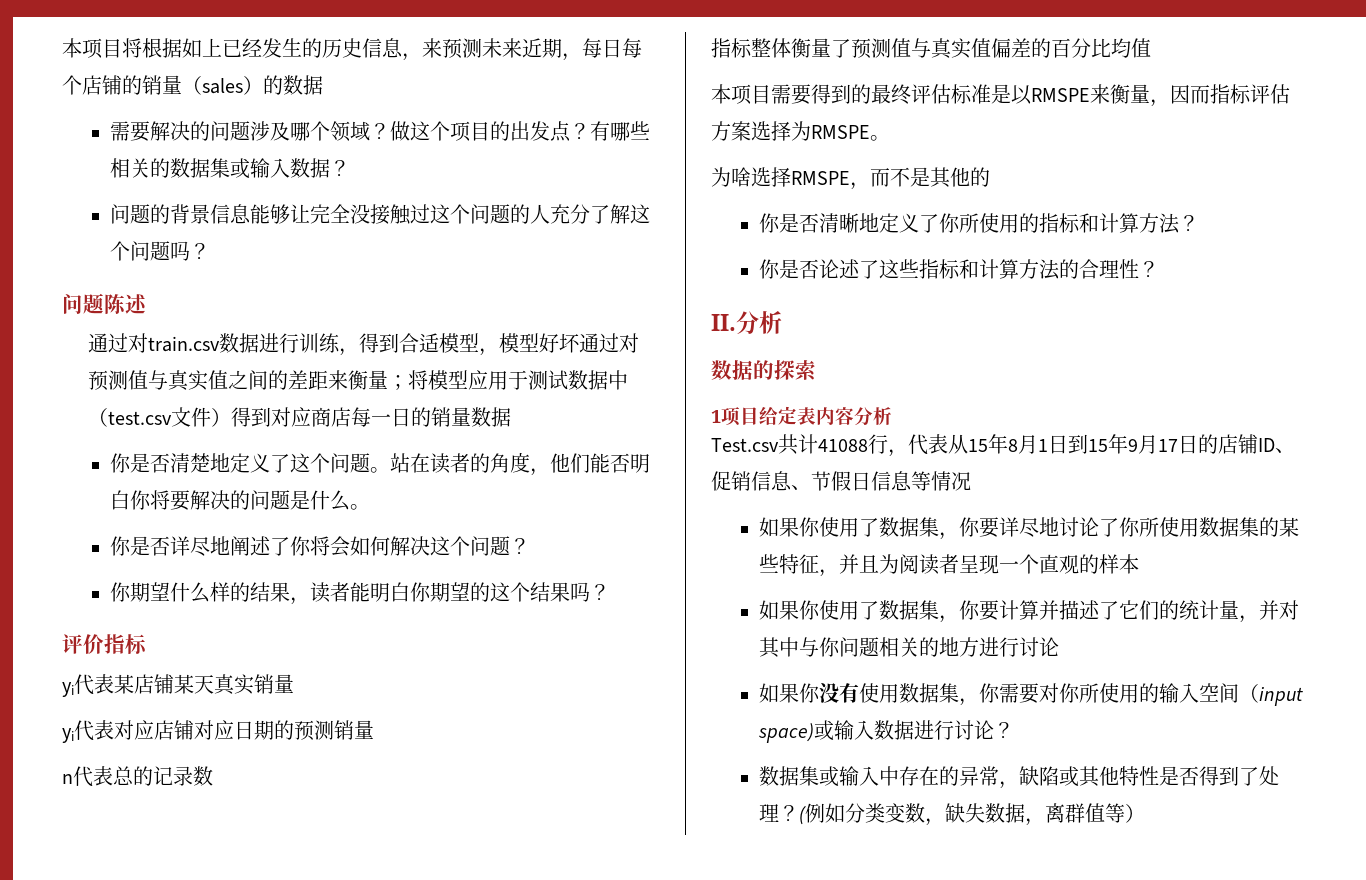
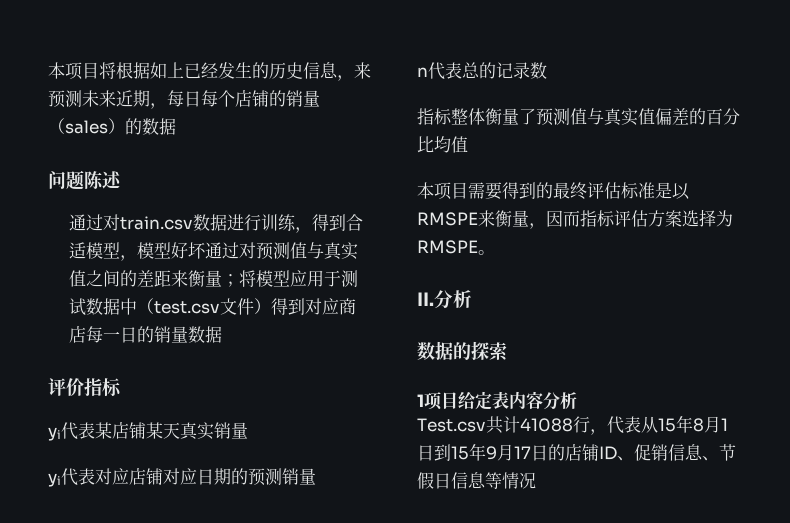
- 需要解决的问题涉及哪个领域？做这个项目的出发点？有哪些相关的数据集或输入数据？
- 问题的背景信息能够让完全没接触过这个问题的人充分了解这个问题吗？
- 你是否清楚地定义了这个问题。站在读者的角度，他们能否明白你将要解决的问题是什么。
- 你是否详尽地阐述了你将会如何解决这个问题？
- 你期望什么样的结果，读者能明白你期望的这个结果吗？
- 为啥选择RMSPE，而不是其他的
- 你是否清晰地定义了你所使用的指标和计算方法？
- 你是否论述了这些指标和计算方法的合理性？
- 如果你使用了数据集，你要详尽地讨论了你所使用数据集的某些特征，并且为阅读者呈现一个直观的样本
- 如果你使用了数据集，你要计算并描述了它们的统计量，并对其中与你问题相关的地方进行讨论
- 如果你没有使用数据集，你需要对你所使用的输入空间（input space)或输入数据进行讨论？
- 数据集或输入中存在的异常，缺陷或其他特性是否得到了处理？(例如分类变数，缺失数据，离群值等）

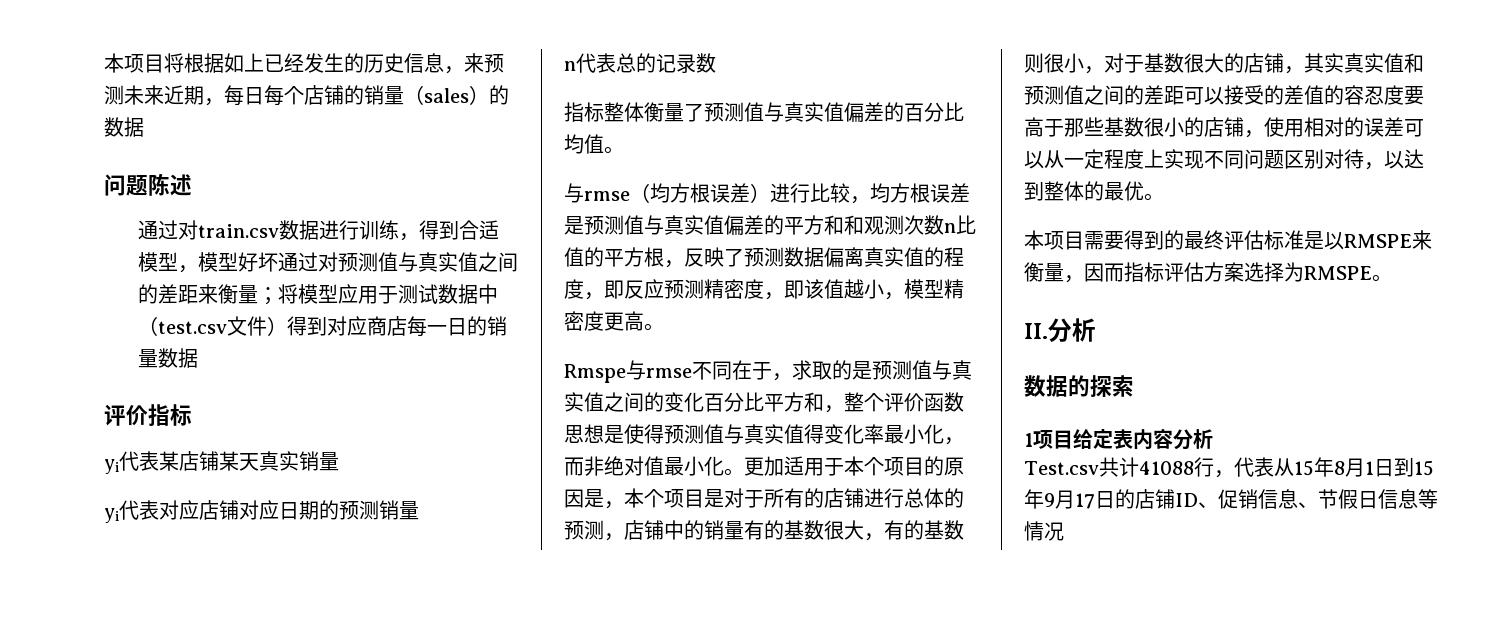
- 指标整体衡量了预测值与真实值偏差的百分比均值
+ 指标整体衡量了预测值与真实值偏差的百分比均值。
+ 与rmse（均方根误差）进行比较，均方根误差是预测值与真实值偏差的平方和和观测次数n比值的平方根，反映了预测数据偏离真实值的程度，即反应预测精密度，即该值越小，模型精密度更高。
+ Rmspe与rmse不同在于，求取的是预测值与真实值之间的变化百分比平方和，整个评价函数思想是使得预测值与真实值得变化率最小化，而非绝对值最小化。更加适用于本个项目的原因是，本个项目是对于所有的店铺进行总体的预测，店铺中的销量有的基数很大，有的基数则很小，对于基数很大的店铺，其实真实值和预测值之间的差距可以接受的差值的容忍度要高于那些基数很小的店铺，使用相对的误差可以从一定程度上实现不同问题区别对待，以达到整体的最优。

